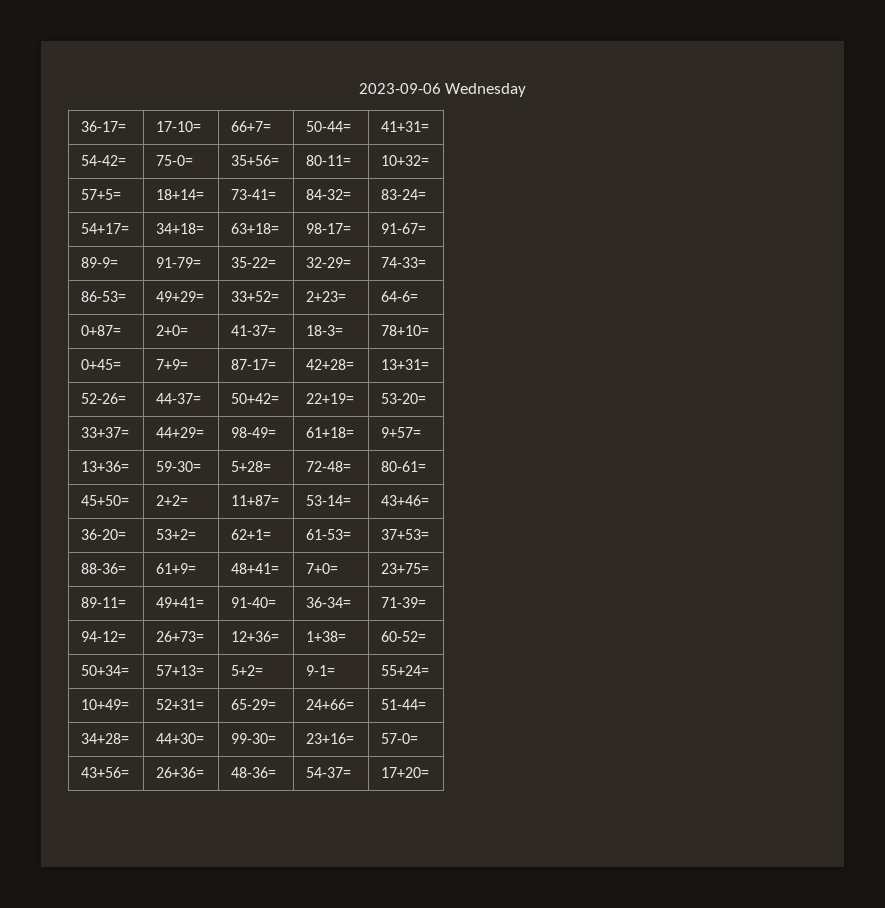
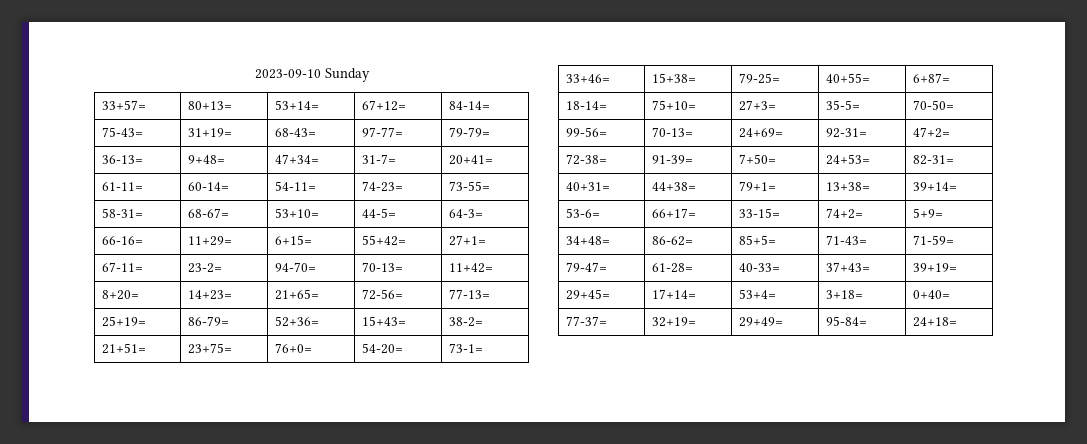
- 2023-09-06 Wednesday
- 36-17= | 17-10= | 66+7= | 50-44= | 41+31=
- 54-42= | 75-0= | 35+56= | 80-11= | 10+32=
- 57+5= | 18+14= | 73-41= | 84-32= | 83-24=
- 54+17= | 34+18= | 63+18= | 98-17= | 91-67=
- 89-9= | 91-79= | 35-22= | 32-29= | 74-33=
- 86-53= | 49+29= | 33+52= | 2+23= | 64-6=
- 0+87= | 2+0= | 41-37= | 18-3= | 78+10=
- 0+45= | 7+9= | 87-17= | 42+28= | 13+31=
- 52-26= | 44-37= | 50+42= | 22+19= | 53-20=
- 33+37= | 44+29= | 98-49= | 61+18= | 9+57=
- 13+36= | 59-30= | 5+28= | 72-48= | 80-61=
- 45+50= | 2+2= | 11+87= | 53-14= | 43+46=
- 36-20= | 53+2= | 62+1= | 61-53= | 37+53=
- 88-36= | 61+9= | 48+41= | 7+0= | 23+75=
- 89-11= | 49+41= | 91-40= | 36-34= | 71-39=
- 94-12= | 26+73= | 12+36= | 1+38= | 60-52=
- 50+34= | 57+13= | 5+2= | 9-1= | 55+24=
- 10+49= | 52+31= | 65-29= | 24+66= | 51-44=
- 34+28= | 44+30= | 99-30= | 23+16= | 57-0=
- 43+56= | 26+36= | 48-36= | 54-37= | 17+20=
+ 2023-09-10 Sunday
+ 33+57= | 80+13= | 53+14= | 67+12= | 84-14=
+ 75-43= | 31+19= | 68-43= | 97-77= | 79-79=
+ 36-13= | 9+48= | 47+34= | 31-7= | 20+41=
+ 61-11= | 60-14= | 54-11= | 74-23= | 73-55=
+ 58-31= | 68-67= | 53+10= | 44-5= | 64-3=
+ 66-16= | 11+29= | 6+15= | 55+42= | 27+1=
+ 67-11= | 23-2= | 94-70= | 70-13= | 11+42=
+ 8+20= | 14+23= | 21+65= | 72-56= | 77-13=
+ 25+19= | 86-79= | 52+36= | 15+43= | 38-2=
+ 21+51= | 23+75= | 76+0= | 54-20= | 73-1=
+ 33+46= | 15+38= | 79-25= | 40+55= | 6+87=
+ 18-14= | 75+10= | 27+3= | 35-5= | 70-50=
+ 99-56= | 70-13= | 24+69= | 92-31= | 47+2=
+ 72-38= | 91-39= | 7+50= | 24+53= | 82-31=
+ 40+31= | 44+38= | 79+1= | 13+38= | 39+14=
+ 53-6= | 66+17= | 33-15= | 74+2= | 5+9=
+ 34+48= | 86-62= | 85+5= | 71-43= | 71-59=
+ 79-47= | 61-28= | 40-33= | 37+43= | 39+19=
+ 29+45= | 17+14= | 53+4= | 3+18= | 0+40=
+ 77-37= | 32+19= | 29+49= | 95-84= | 24+18=

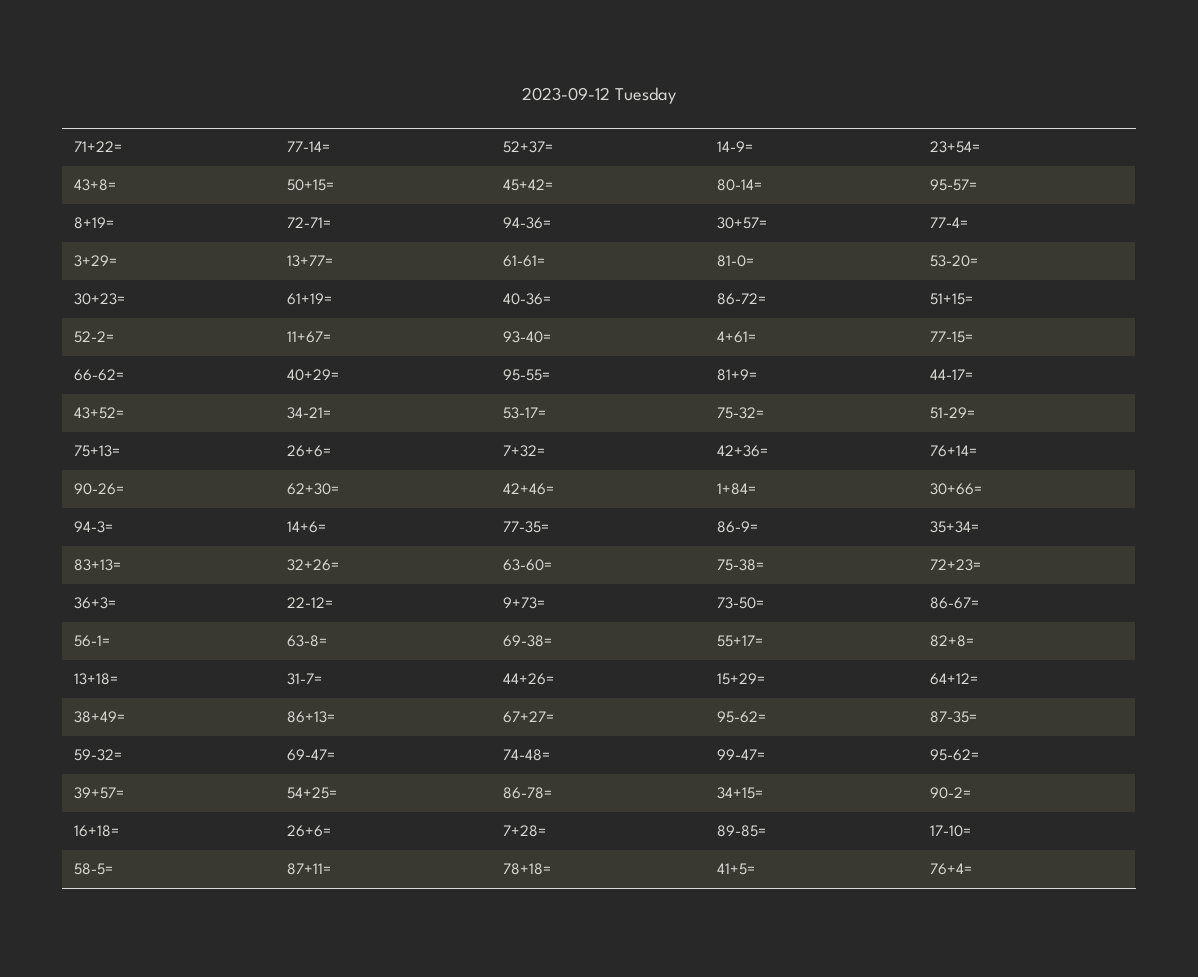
- 2023-09-10 Sunday
- 33+57= | 80+13= | 53+14= | 67+12= | 84-14=
- 75-43= | 31+19= | 68-43= | 97-77= | 79-79=
- 36-13= | 9+48= | 47+34= | 31-7= | 20+41=
- 61-11= | 60-14= | 54-11= | 74-23= | 73-55=
- 58-31= | 68-67= | 53+10= | 44-5= | 64-3=
- 66-16= | 11+29= | 6+15= | 55+42= | 27+1=
- 67-11= | 23-2= | 94-70= | 70-13= | 11+42=
- 8+20= | 14+23= | 21+65= | 72-56= | 77-13=
- 25+19= | 86-79= | 52+36= | 15+43= | 38-2=
- 21+51= | 23+75= | 76+0= | 54-20= | 73-1=
- 33+46= | 15+38= | 79-25= | 40+55= | 6+87=
- 18-14= | 75+10= | 27+3= | 35-5= | 70-50=
- 99-56= | 70-13= | 24+69= | 92-31= | 47+2=
- 72-38= | 91-39= | 7+50= | 24+53= | 82-31=
- 40+31= | 44+38= | 79+1= | 13+38= | 39+14=
- 53-6= | 66+17= | 33-15= | 74+2= | 5+9=
- 34+48= | 86-62= | 85+5= | 71-43= | 71-59=
- 79-47= | 61-28= | 40-33= | 37+43= | 39+19=
- 29+45= | 17+14= | 53+4= | 3+18= | 0+40=
- 77-37= | 32+19= | 29+49= | 95-84= | 24+18=
+ 2023-09-12 Tuesday
+ 71+22= | 77-14= | 52+37= | 14-9= | 23+54=
+ 43+8= | 50+15= | 45+42= | 80-14= | 95-57=
+ 8+19= | 72-71= | 94-36= | 30+57= | 77-4=
+ 3+29= | 13+77= | 61-61= | 81-0= | 53-20=
+ 30+23= | 61+19= | 40-36= | 86-72= | 51+15=
+ 52-2= | 11+67= | 93-40= | 4+61= | 77-15=
+ 66-62= | 40+29= | 95-55= | 81+9= | 44-17=
+ 43+52= | 34-21= | 53-17= | 75-32= | 51-29=
+ 75+13= | 26+6= | 7+32= | 42+36= | 76+14=
+ 90-26= | 62+30= | 42+46= | 1+84= | 30+66=
+ 94-3= | 14+6= | 77-35= | 86-9= | 35+34=
+ 83+13= | 32+26= | 63-60= | 75-38= | 72+23=
+ 36+3= | 22-12= | 9+73= | 73-50= | 86-67=
+ 56-1= | 63-8= | 69-38= | 55+17= | 82+8=
+ 13+18= | 31-7= | 44+26= | 15+29= | 64+12=
+ 38+49= | 86+13= | 67+27= | 95-62= | 87-35=
+ 59-32= | 69-47= | 74-48= | 99-47= | 95-62=
+ 39+57= | 54+25= | 86-78= | 34+15= | 90-2=
+ 16+18= | 26+6= | 7+28= | 89-85= | 17-10=
+ 58-5= | 87+11= | 78+18= | 41+5= | 76+4=

